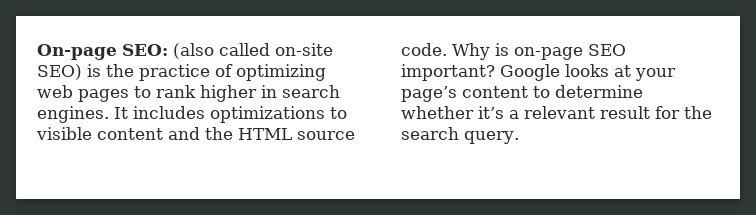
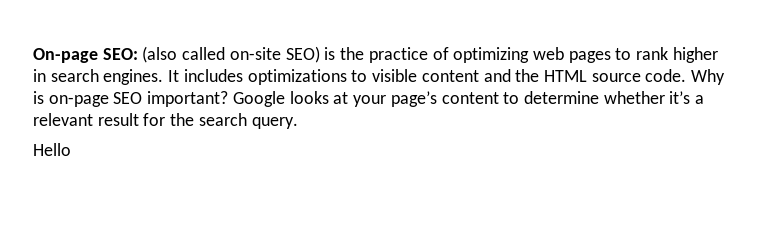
+ Hello

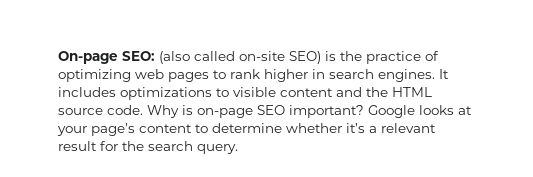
- Hello

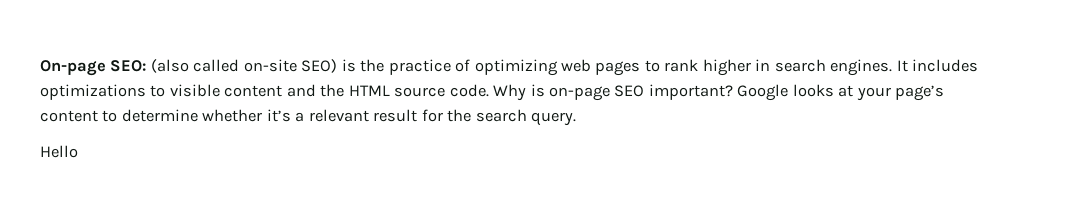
+ Hello

